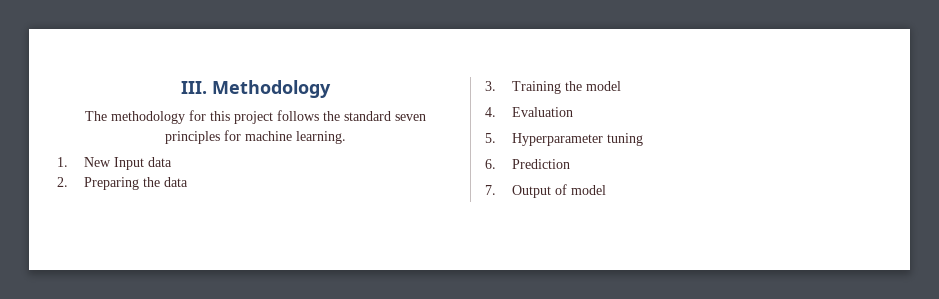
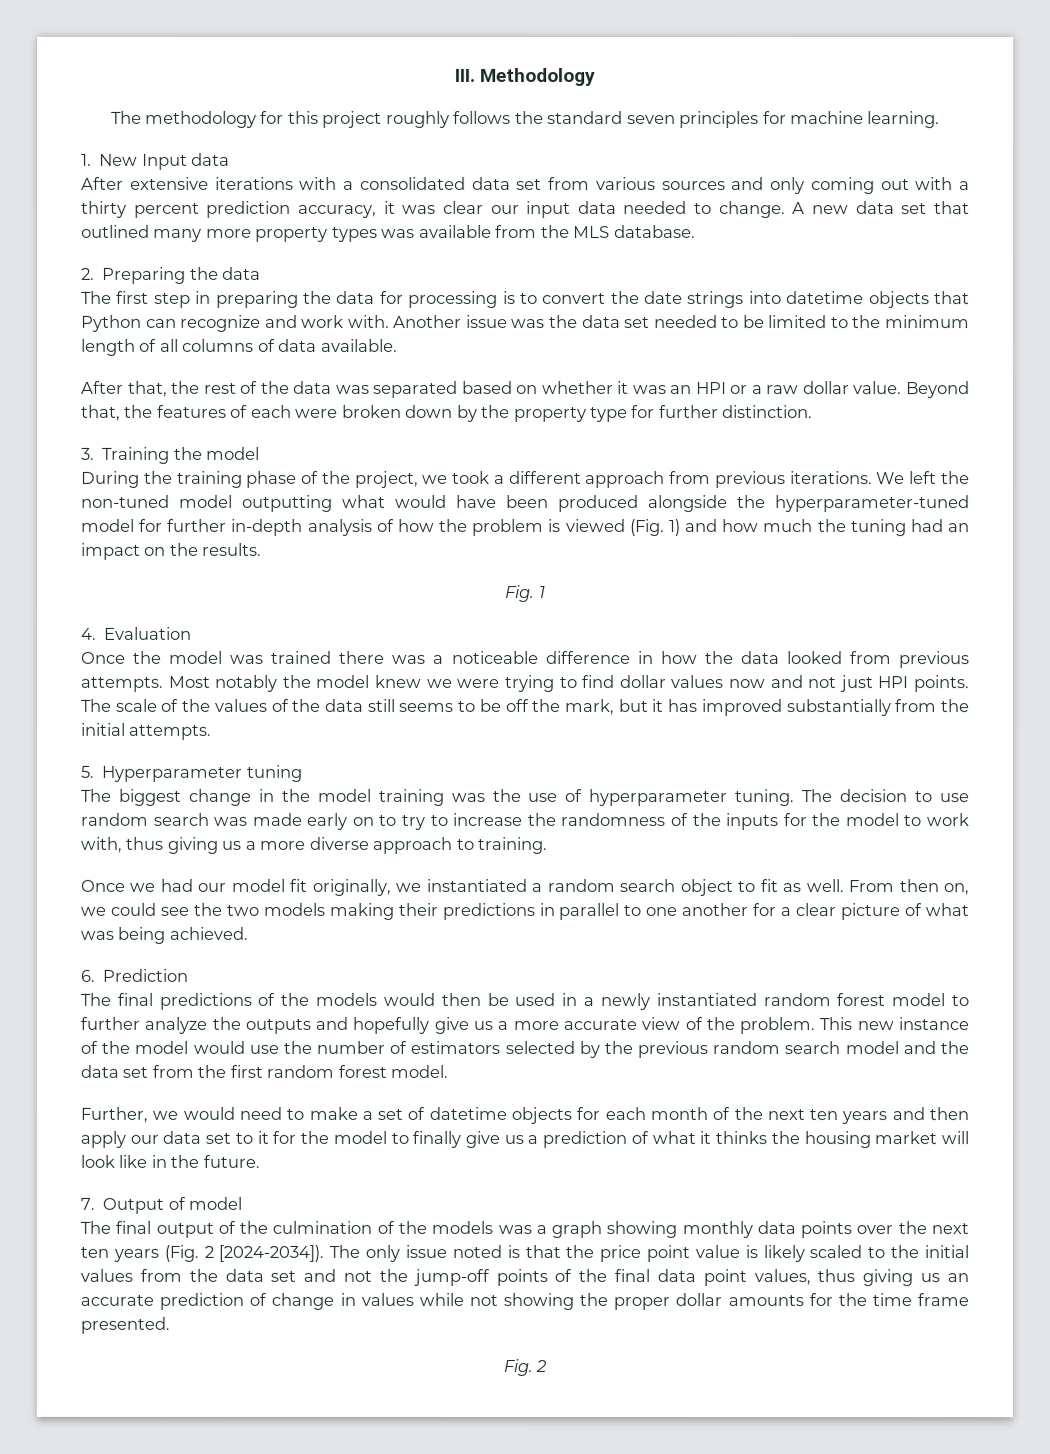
- The methodology for this project follows the standard seven principles for machine learning.
+ The methodology for this project roughly follows the standard seven principles for machine learning.
+ After extensive iterations with a consolidated data set from various sources and only coming out with a thirty percent prediction accuracy, it was clear our input data needed to change. A new data set that outlined many more property types was available from the MLS database.
  2. Preparing the data
+ The first step in preparing the data for processing is to convert the date strings into datetime objects that Python can recognize and work with. Another issue was the data set needed to be limited to the minimum length of all columns of data available.
+ After that, the rest of the data was separated based on whether it was an HPI or a raw dollar value. Beyond that, the features of each were broken down by the property type for further distinction.
  3. Training the model
+ During the training phase of the project, we took a different approach from previous iterations. We left the non-tuned model outputting what would have been produced alongside the hyperparameter-tuned model for further in-depth analysis of how the problem is viewed (Fig. 1) and how much the tuning had an impact on the results.
+ Fig. 1
  4. Evaluation
+ Once the model was trained there was a noticeable difference in how the data looked from previous attempts. Most notably the model knew we were trying to find dollar values now and not just HPI points. The scale of the values of the data still seems to be off the mark, but it has improved substantially from the initial attempts.
  5. Hyperparameter tuning
+ The biggest change in the model training was the use of hyperparameter tuning. The decision to use random search was made early on to try to increase the randomness of the inputs for the model to work with, thus giving us a more diverse approach to training.
+ Once we had our model fit originally, we instantiated a random search object to fit as well. From then on, we could see the two models making their predictions in parallel to one another for a clear picture of what was being achieved.
  6. Prediction
+ The final predictions of the models would then be used in a newly instantiated random forest model to further analyze the outputs and hopefully give us a more accurate view of the problem. This new instance of the model would use the number of estimators selected by the previous random search model and the data set from the first random forest model.
+ Further, we would need to make a set of datetime objects for each month of the next ten years and then apply our data set to it for the model to finally give us a prediction of what it thinks the housing market will look like in the future.
  7. Output of model
+ The final output of the culmination of the models was a graph showing monthly data points over the next ten years (Fig. 2 [2024-2034]). The only issue noted is that the price point value is likely scaled to the initial values from the data set and not the jump-off points of the final data point values, thus giving us an accurate prediction of change in values while not showing the proper dollar amounts for the time frame presented.
+ Fig. 2

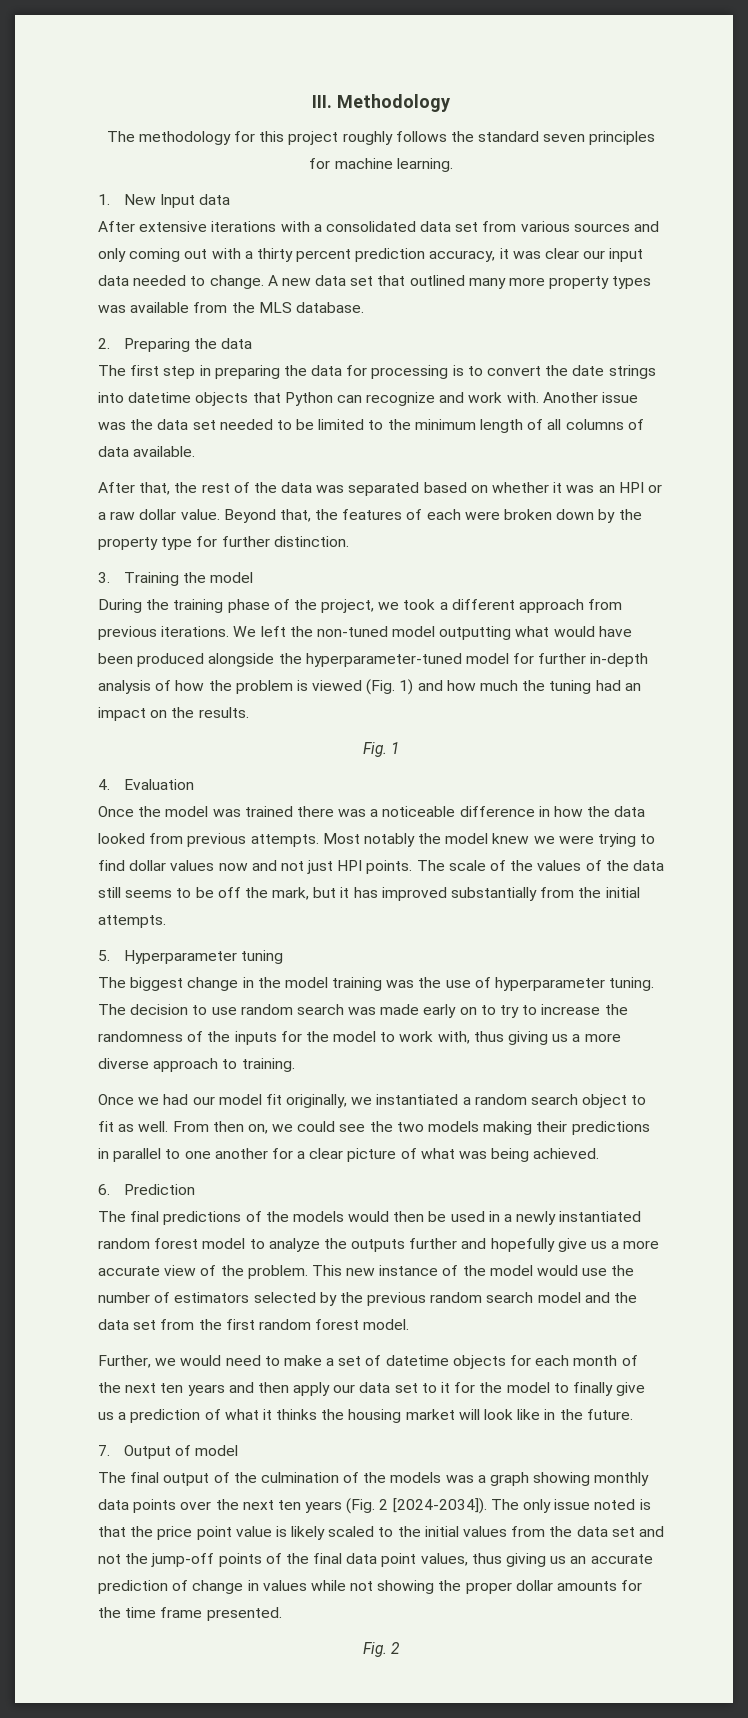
- The final predictions of the models would then be used in a newly instantiated random forest model to further analyze the outputs and hopefully give us a more accurate view of the problem.
+ The final predictions of the models would then be used in a newly instantiated random forest model to analyze the outputs further and hopefully give us a more accurate view of the problem.

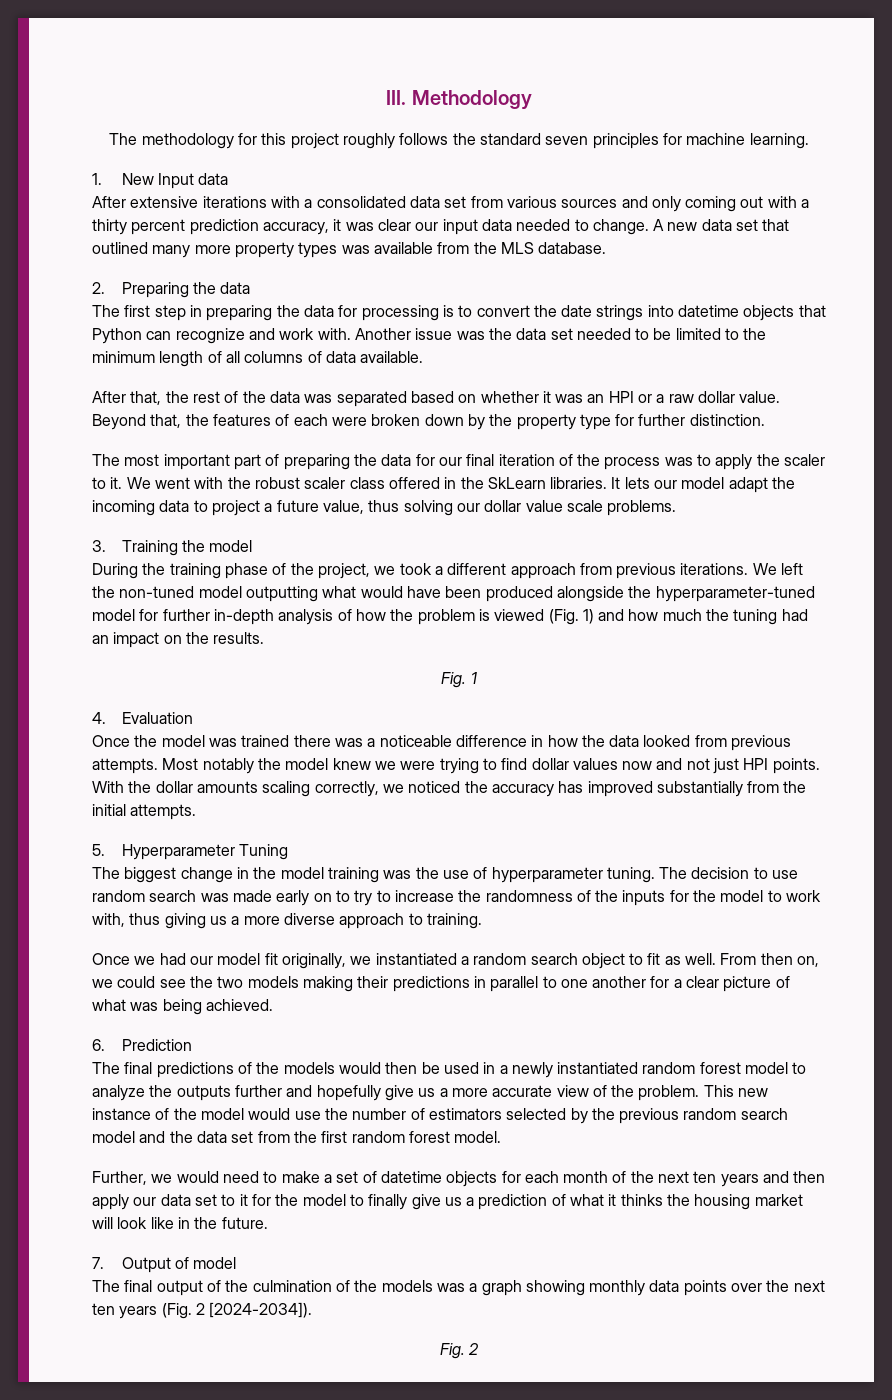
+ The most important part of preparing the data for our final iteration of the process was to apply the scaler to it. We went with the robust scaler class offered in the SkLearn libraries. It lets our model adapt the incoming data to project a future value, thus solving our dollar value scale problems.
- The scale of the values of the data still seems to be off the mark, but it has improved substantially from the initial attempts.
+ With the dollar amounts scaling correctly, we noticed the accuracy has improved substantially from the initial attempts.
- 5. Hyperparameter tuning
+ 5. Hyperparameter Tuning
- The only issue noted is that the price point value is likely scaled to the initial values from the data set and not the jump-off points of the final data point values, thus giving us an accurate prediction of change in values while not showing the proper dollar amounts for the time frame presented.

